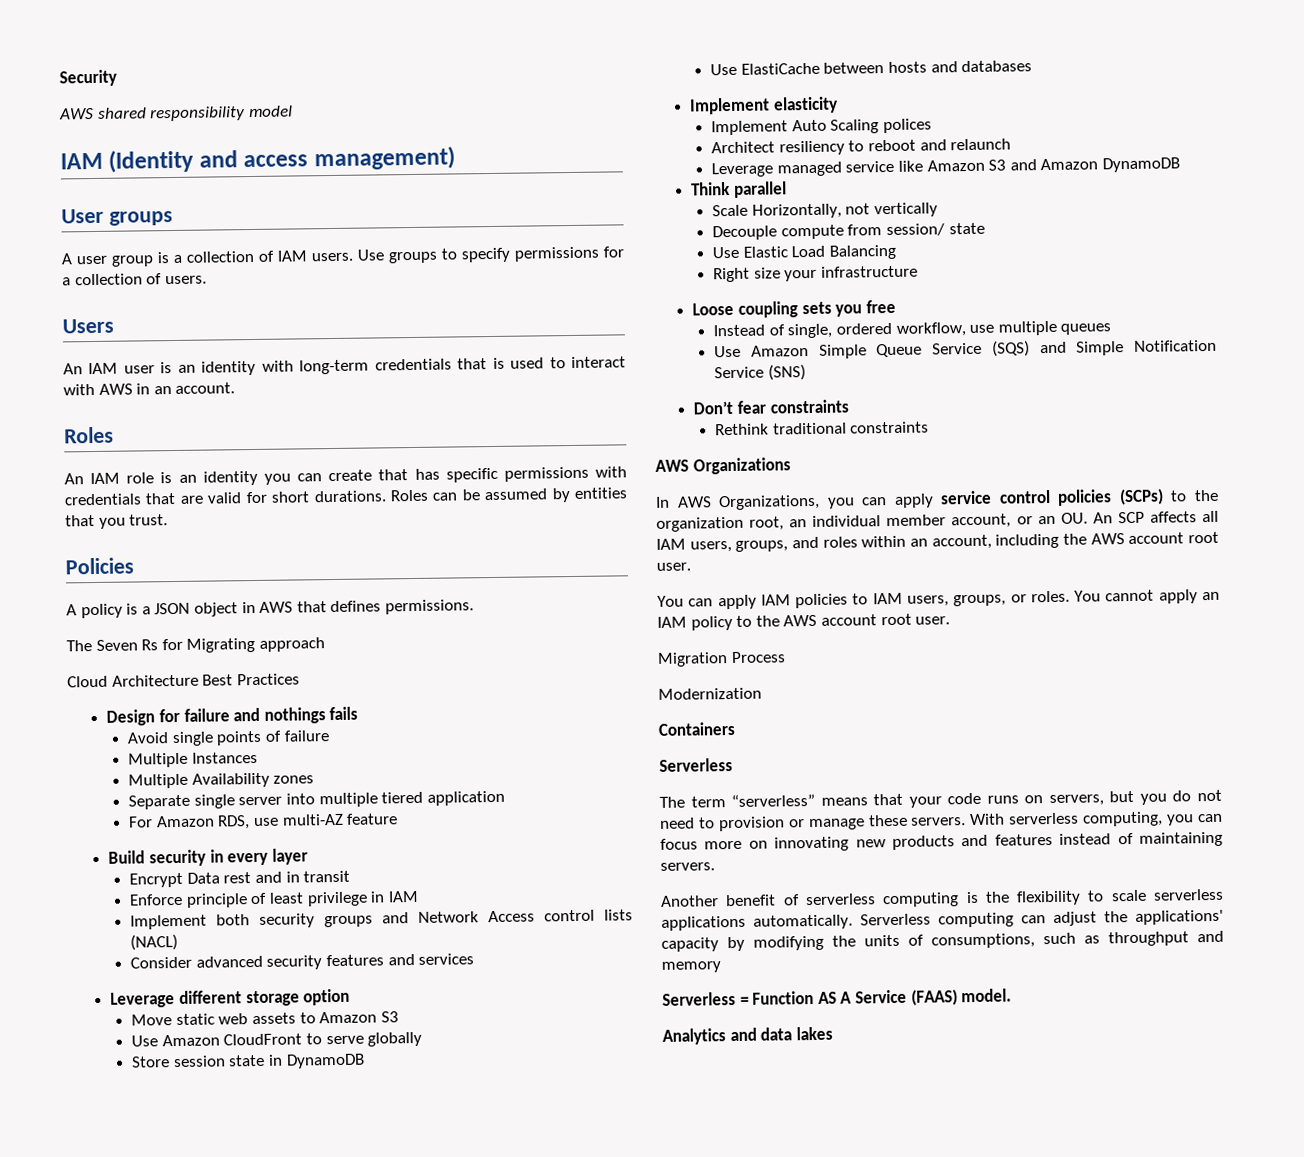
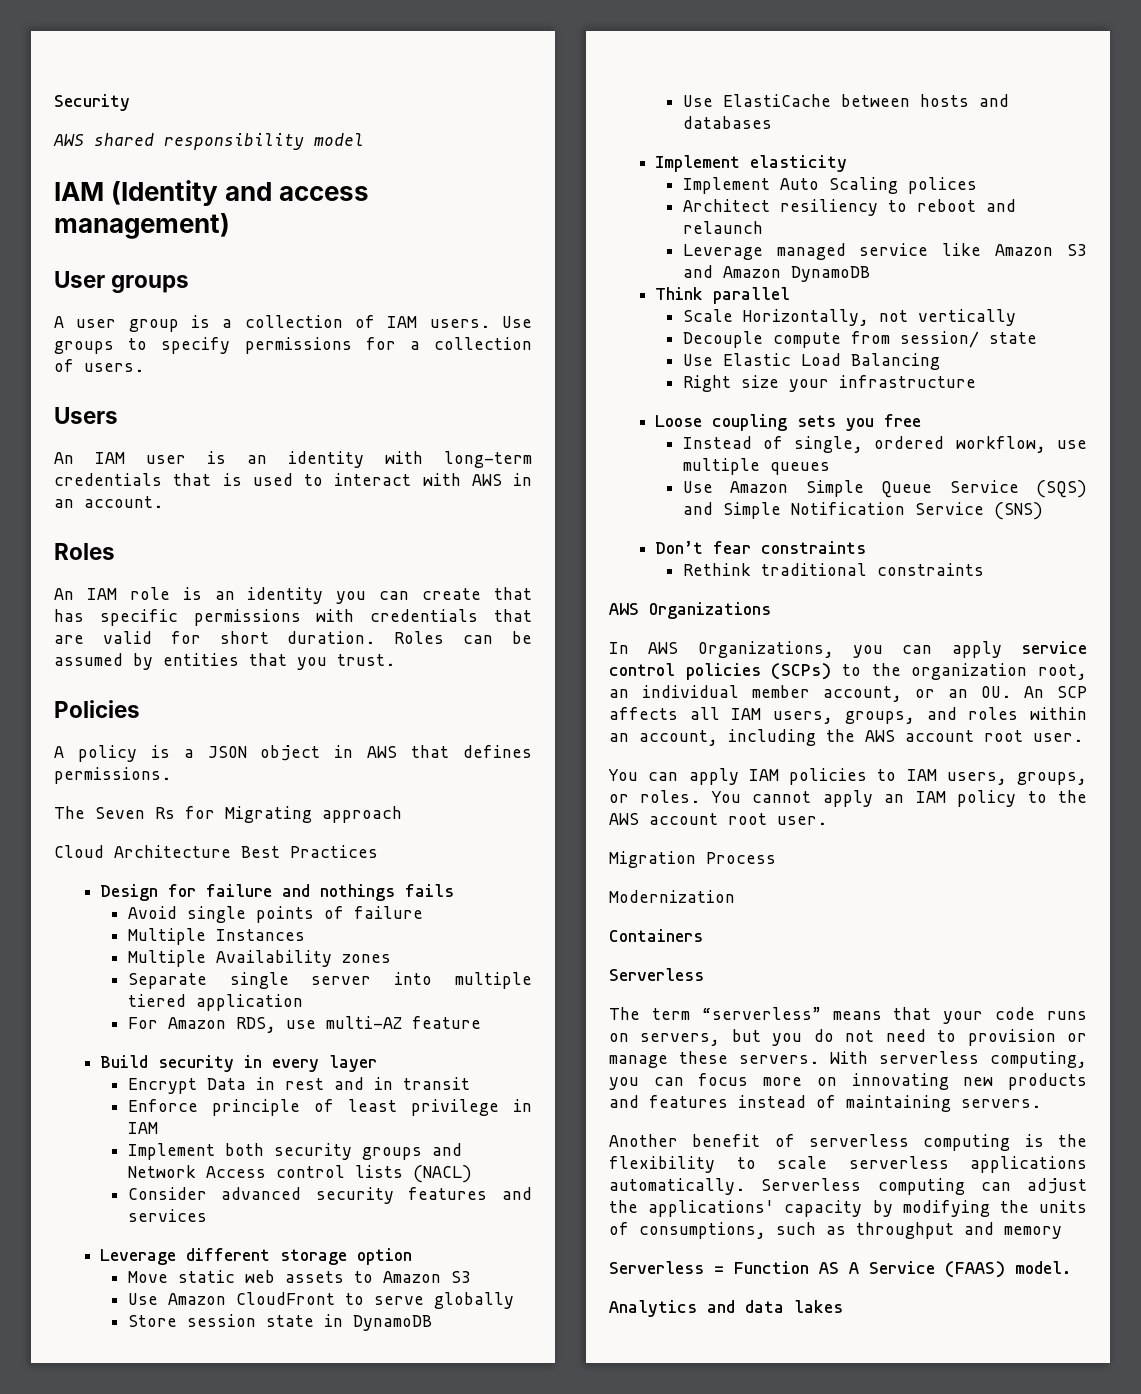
- An IAM role is an identity you can create that has specific permissions with credentials that are valid for short durations.
+ An IAM role is an identity you can create that has specific permissions with credentials that are valid for short duration.
- Encrypt Data rest and in transit
+ Encrypt Data in rest and in transit

